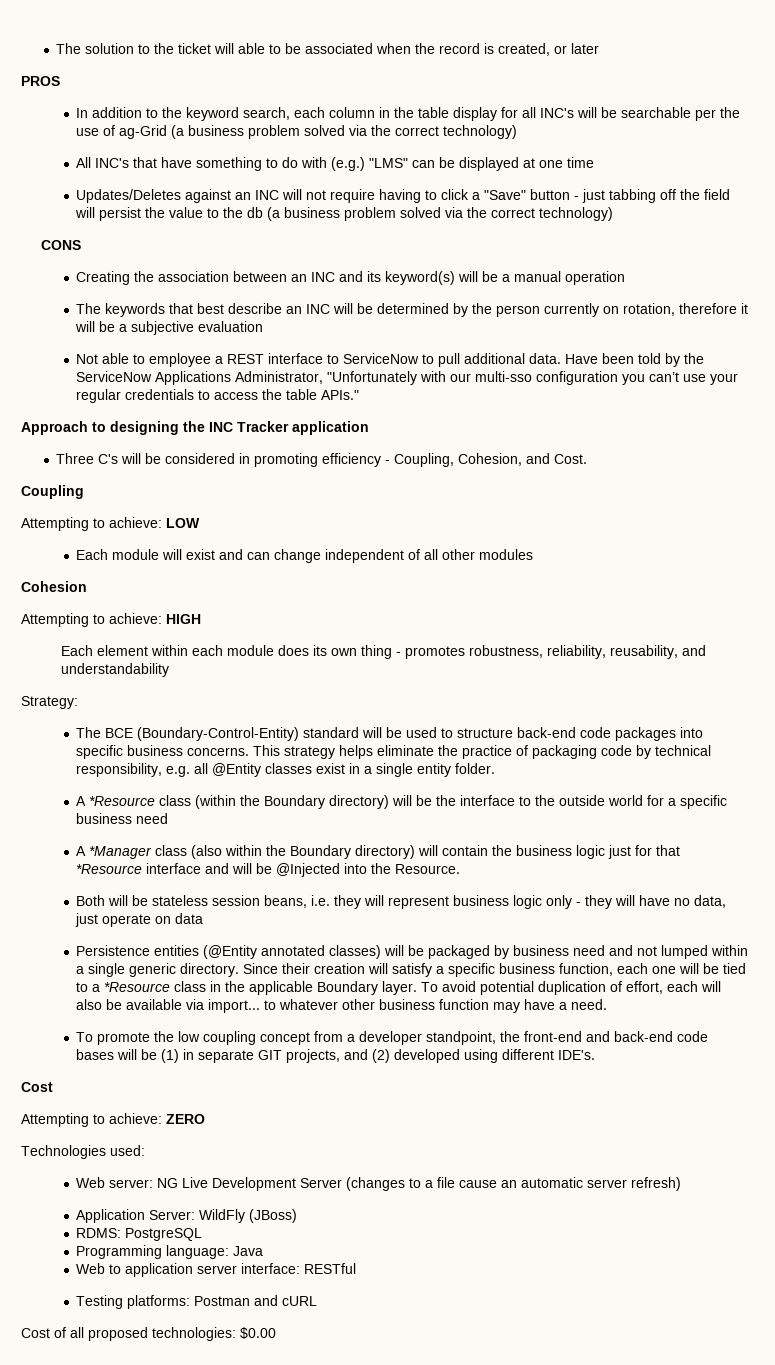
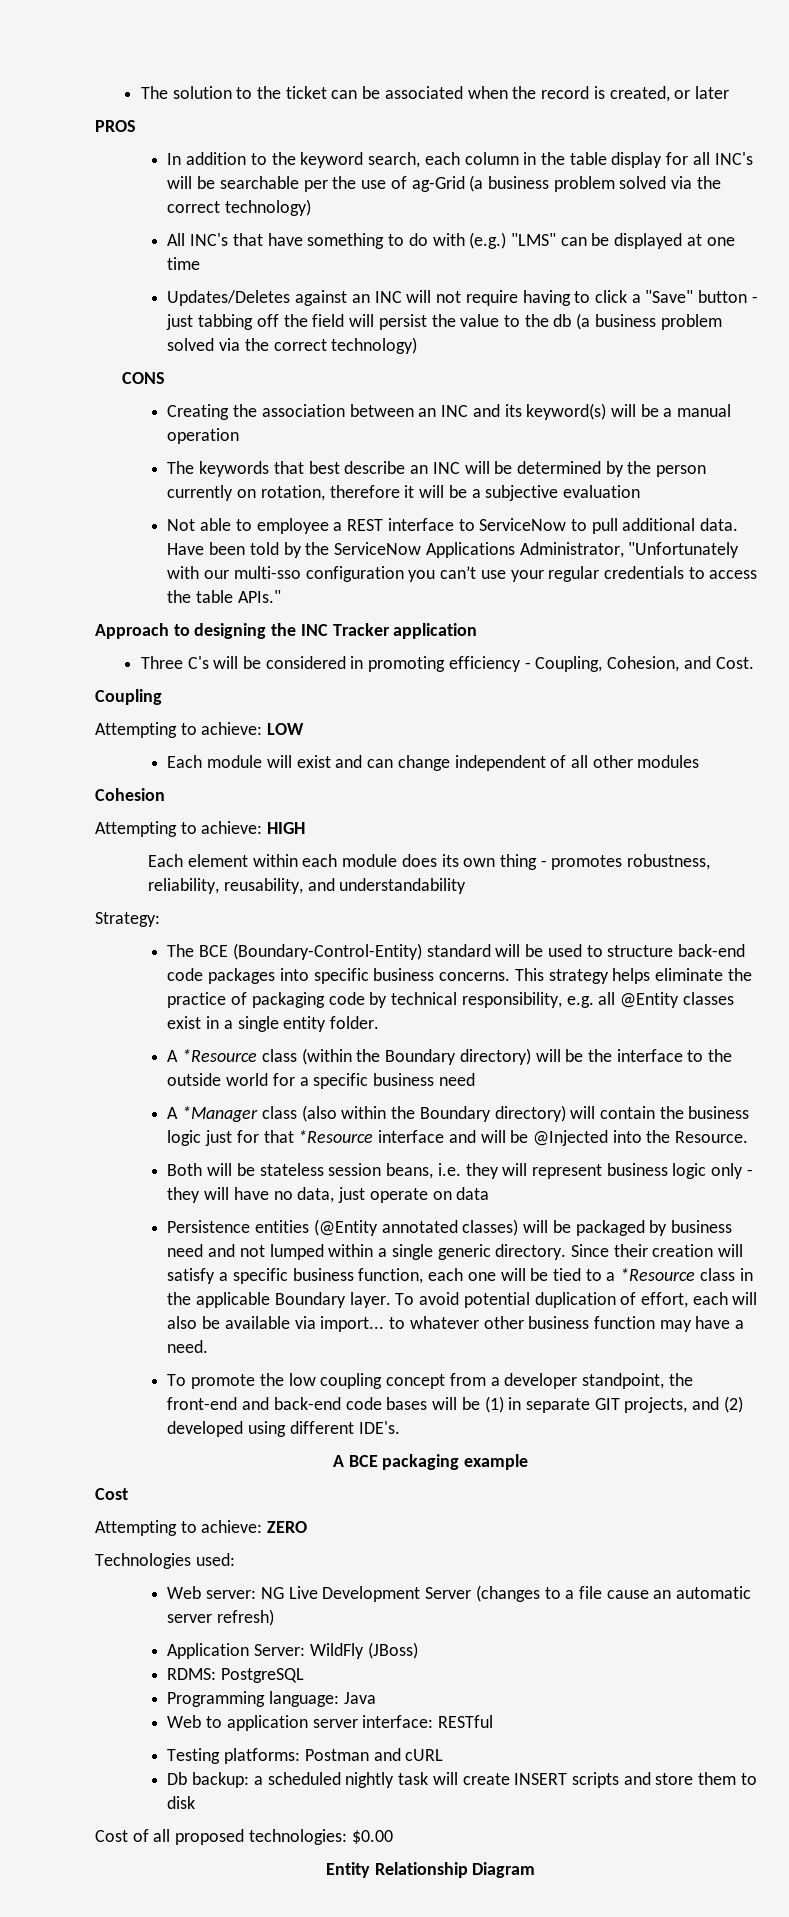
- The solution to the ticket will able to be associated when the record is created, or later
+ The solution to the ticket can be associated when the record is created, or later
+ A BCE packaging example
+ Db backup: a scheduled nightly task will create INSERT scripts and store them to disk
+ Entity Relationship Diagram

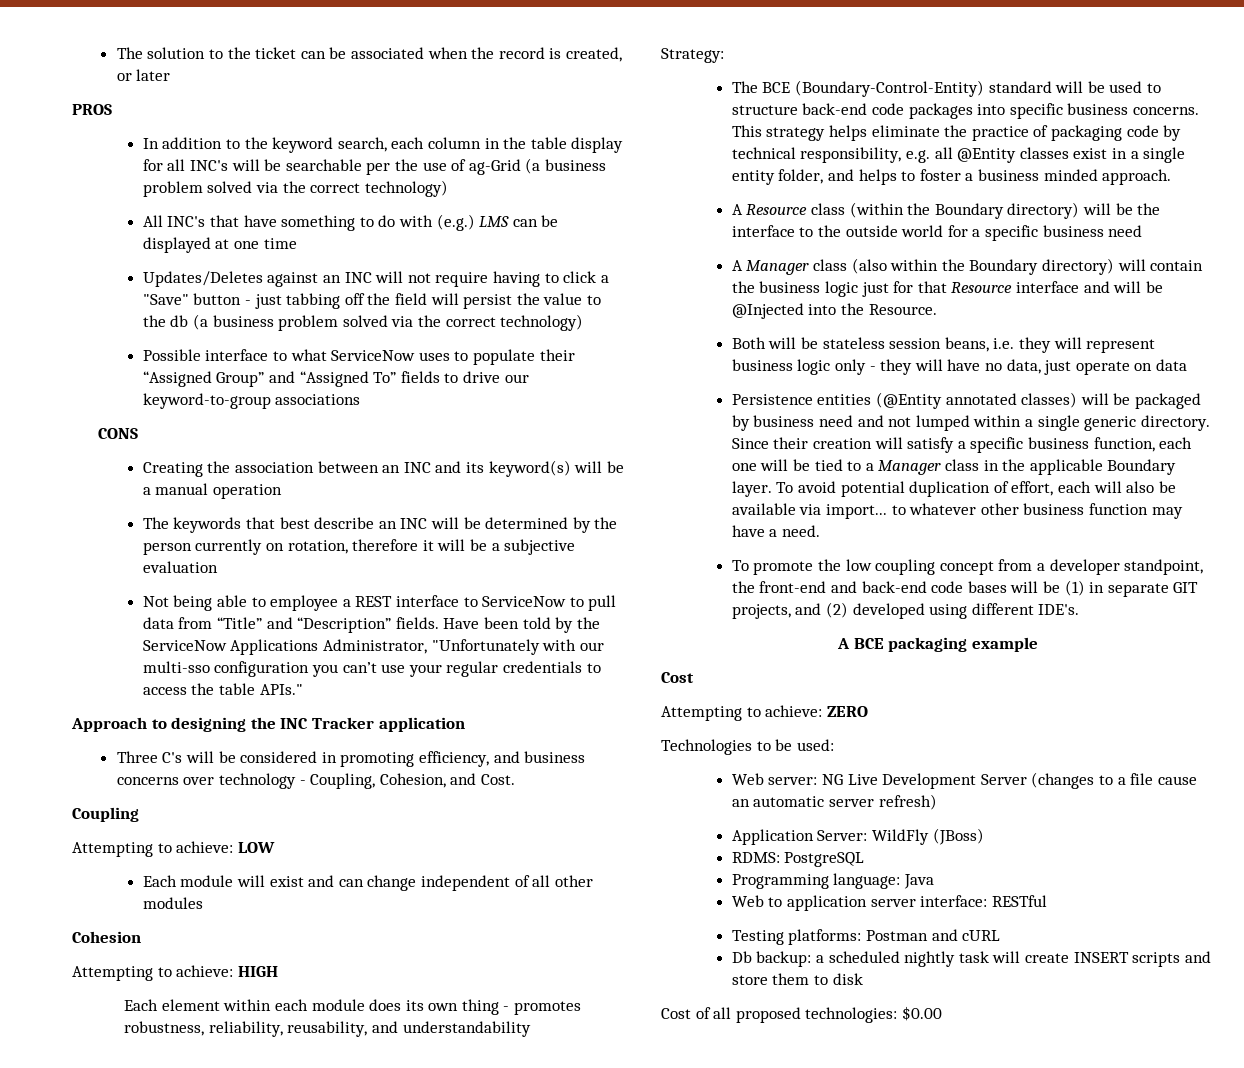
- All INC's that have something to do with (e.g.) "LMS" can be displayed at one time
+ All INC's that have something to do with (e.g.) LMS can be displayed at one time
+ Possible interface to what ServiceNow uses to populate their “Assigned Group” and “Assigned To” fields to drive our keyword-to-group associations
- Not able to employee a REST interface to ServiceNow to pull additional data.
+ Not being able to employee a REST interface to ServiceNow to pull data from “Title” and “Description” fields.
- Three C's will be considered in promoting efficiency - Coupling, Cohesion, and Cost.
+ Three C's will be considered in promoting efficiency, and business concerns over technology - Coupling, Cohesion, and Cost.
- This strategy helps eliminate the practice of packaging code by technical responsibility, e.g. all @Entity classes exist in a single entity folder.
- A *Resource class (within the Boundary directory) will be the interface to the outside world for a specific business need
+ This strategy helps eliminate the practice of packaging code by technical responsibility, e.g. all @Entity classes exist in a single entity folder, and helps to foster a business minded approach.
+ A Resource class (within the Boundary directory) will be the interface to the outside world for a specific business need
- A *Manager class (also within the Boundary directory) will contain the business logic just for that *Resource interface and will be @Injected into the Resource.
+ A Manager class (also within the Boundary directory) will contain the business logic just for that Resource interface and will be @Injected into the Resource.
- Since their creation will satisfy a specific business function, each one will be tied to a *Resource class in the applicable Boundary layer.
+ Since their creation will satisfy a specific business function, each one will be tied to a Manager class in the applicable Boundary layer.
- Technologies used:
+ Technologies to be used:
- Entity Relationship Diagram

